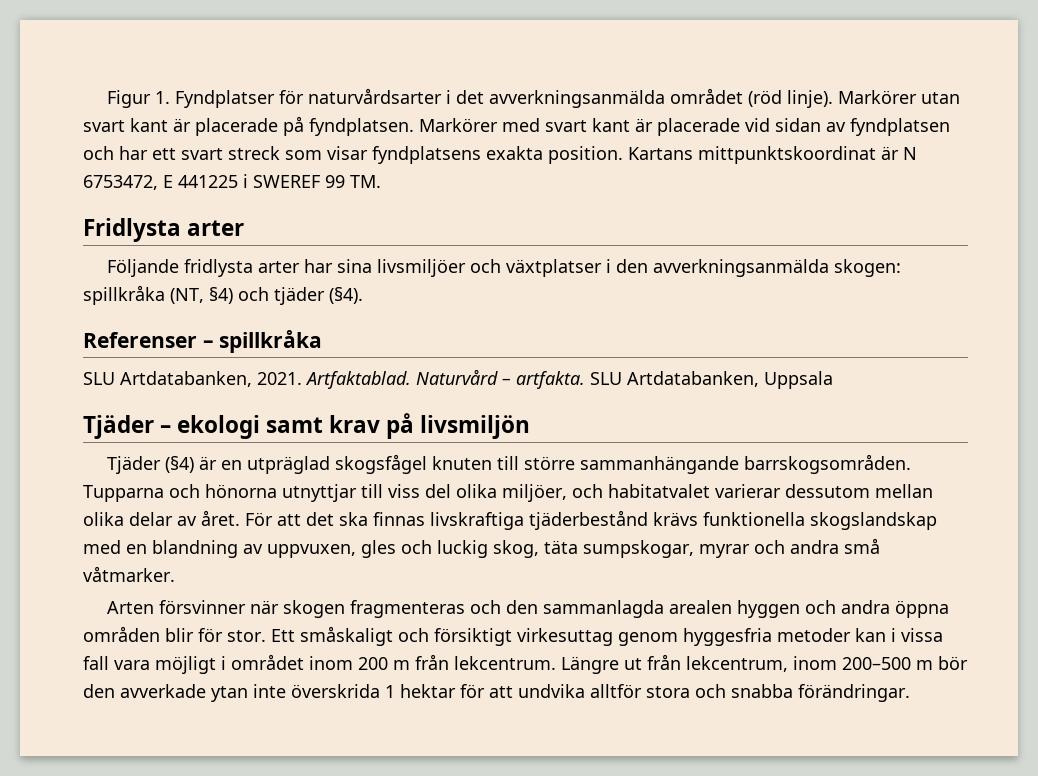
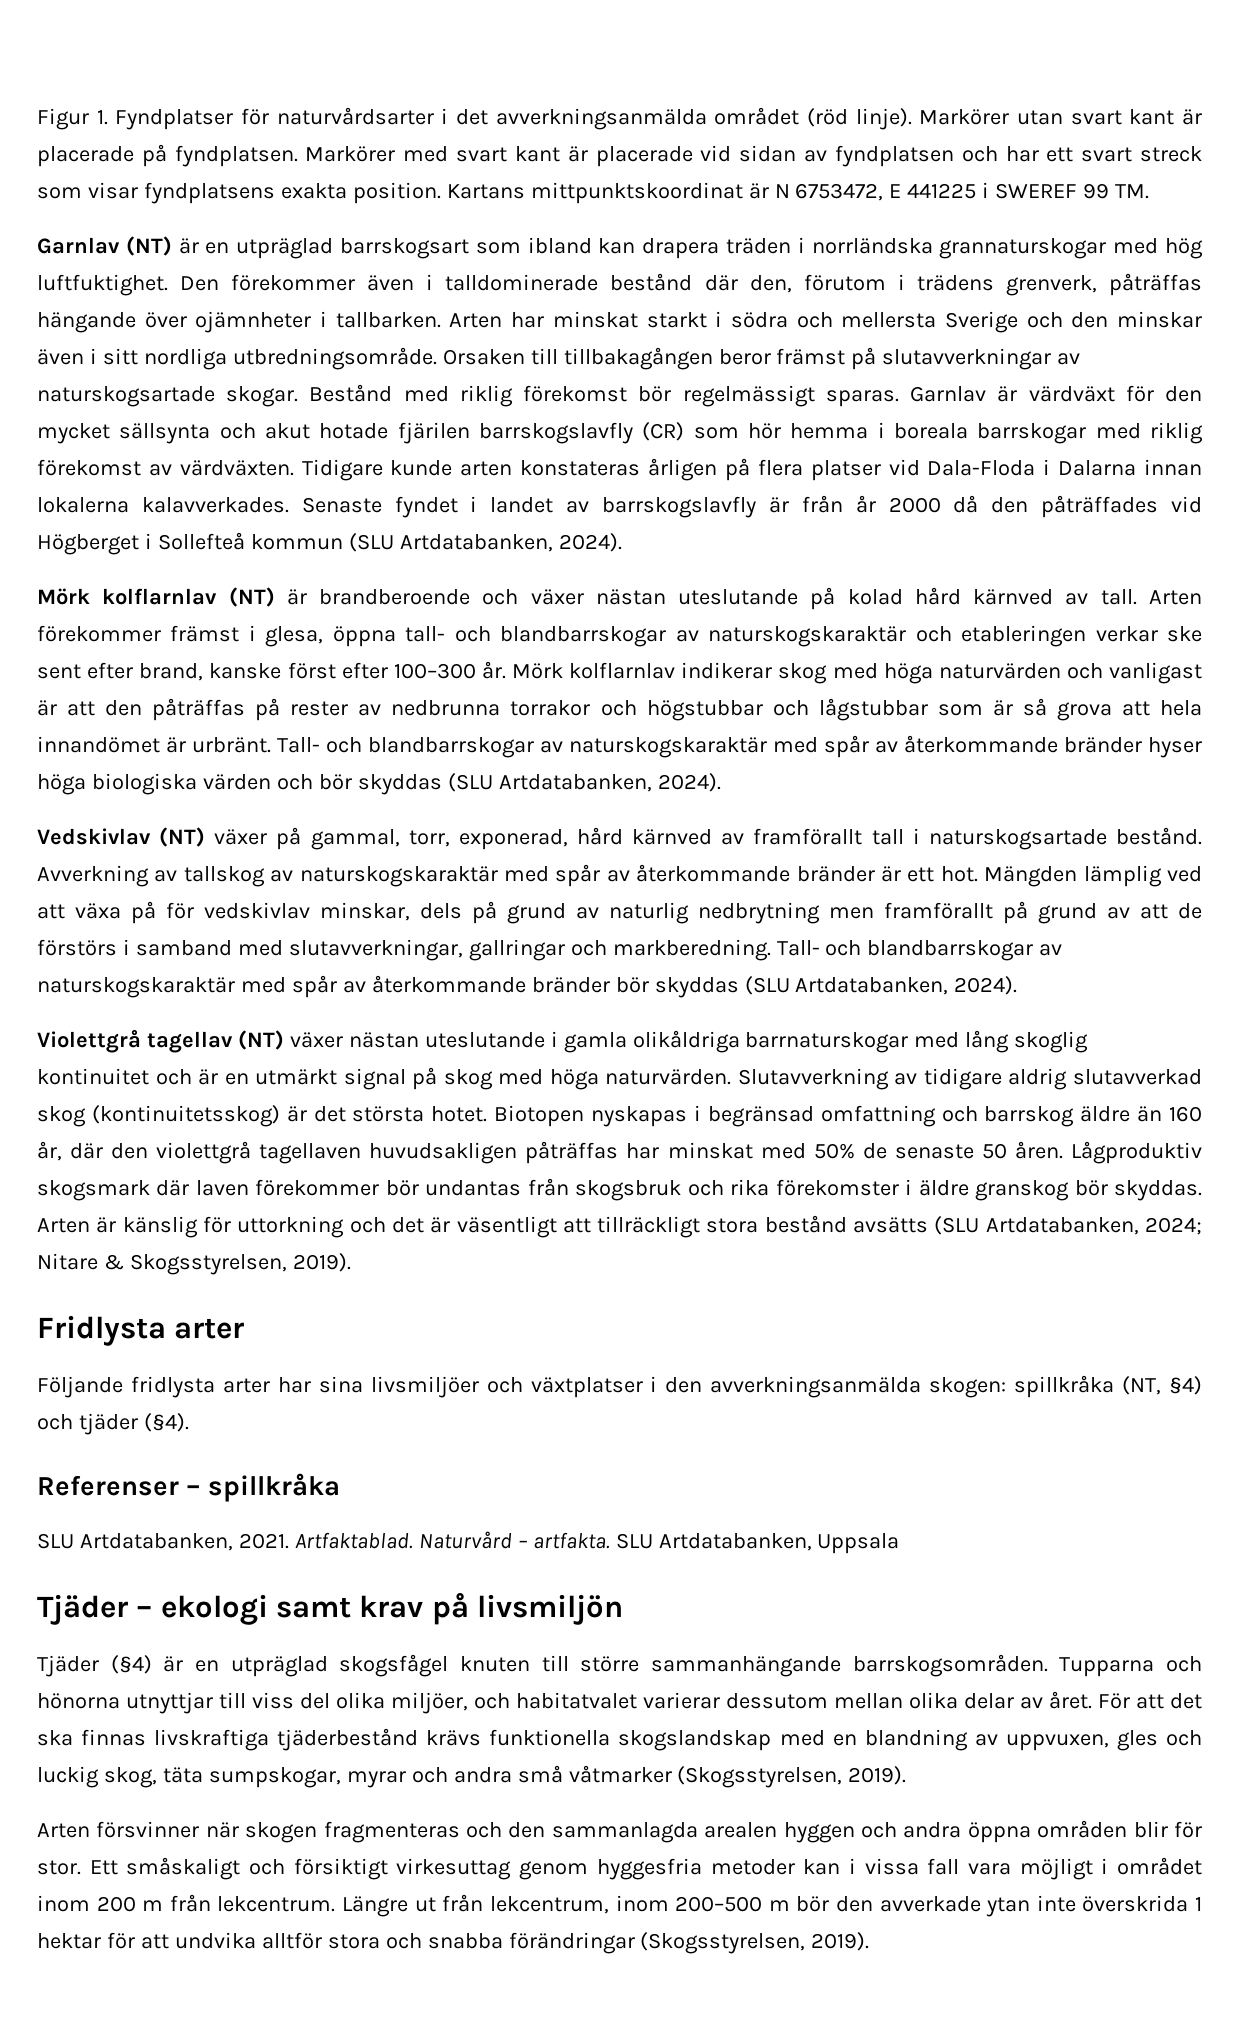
+ Garnlav (NT) är en utpräglad barrskogsart som ibland kan drapera träden i norrländska grannaturskogar med hög luftfuktighet. Den förekommer även i talldominerade bestånd där den, förutom i trädens grenverk, påträffas hängande över ojämnheter i tallbarken. Arten har minskat starkt i södra och mellersta Sverige och den minskar även i sitt nordliga utbredningsområde. Orsaken till tillbakagången beror främst på slutavverkningar av naturskogsartade skogar. Bestånd med riklig förekomst bör regelmässigt sparas. Garnlav är värdväxt för den mycket sällsynta och akut hotade fjärilen barrskogslavfly (CR) som hör hemma i boreala barrskogar med riklig förekomst av värdväxten. Tidigare kunde arten konstateras årligen på flera platser vid Dala-Floda i Dalarna innan lokalerna kalavverkades. Senaste fyndet i landet av barrskogslavfly är från år 2000 då den påträffades vid Högberget i Sollefteå kommun (SLU Artdatabanken, 2024).
+ Mörk kolflarnlav (NT) är brandberoende och växer nästan uteslutande på kolad hård kärnved av tall. Arten förekommer främst i glesa, öppna tall- och blandbarrskogar av naturskogskaraktär och etableringen verkar ske sent efter brand, kanske först efter 100–300 år. Mörk kolflarnlav indikerar skog med höga naturvärden och vanligast är att den påträffas på rester av nedbrunna torrakor och högstubbar och lågstubbar som är så grova att hela innandömet är urbränt. Tall- och blandbarrskogar av naturskogskaraktär med spår av återkommande bränder hyser höga biologiska värden och bör skyddas (SLU Artdatabanken, 2024).
+ Vedskivlav (NT) växer på gammal, torr, exponerad, hård kärnved av framförallt tall i naturskogsartade bestånd. Avverkning av tallskog av naturskogskaraktär med spår av återkommande bränder är ett hot. Mängden lämplig ved att växa på för vedskivlav minskar, dels på grund av naturlig nedbrytning men framförallt på grund av att de förstörs i samband med slutavverkningar, gallringar och markberedning. Tall- och blandbarrskogar av naturskogskaraktär med spår av återkommande bränder bör skyddas (SLU Artdatabanken, 2024).
+ Violettgrå tagellav (NT) växer nästan uteslutande i gamla olikåldriga barrnaturskogar med lång skoglig kontinuitet och är en utmärkt signal på skog med höga naturvärden. Slutavverkning av tidigare aldrig slutavverkad skog (kontinuitetsskog) är det största hotet. Biotopen nyskapas i begränsad omfattning och barrskog äldre än 160 år, där den violettgrå tagellaven huvudsakligen påträffas har minskat med 50% de senaste 50 åren. Lågproduktiv skogsmark där laven förekommer bör undantas från skogsbruk och rika förekomster i äldre granskog bör skyddas. Arten är känslig för uttorkning och det är väsentligt att tillräckligt stora bestånd avsätts (SLU Artdatabanken, 2024; Nitare & Skogsstyrelsen, 2019).
- För att det ska finnas livskraftiga tjäderbestånd krävs funktionella skogslandskap med en blandning av uppvuxen, gles och luckig skog, täta sumpskogar, myrar och andra små våtmarker.
+ För att det ska finnas livskraftiga tjäderbestånd krävs funktionella skogslandskap med en blandning av uppvuxen, gles och luckig skog, täta sumpskogar, myrar och andra små våtmarker (Skogsstyrelsen, 2019).
- Längre ut från lekcentrum, inom 200–500 m bör den avverkade ytan inte överskrida 1 hektar för att undvika alltför stora och snabba förändringar.
+ Längre ut från lekcentrum, inom 200–500 m bör den avverkade ytan inte överskrida 1 hektar för att undvika alltför stora och snabba förändringar (Skogsstyrelsen, 2019).

